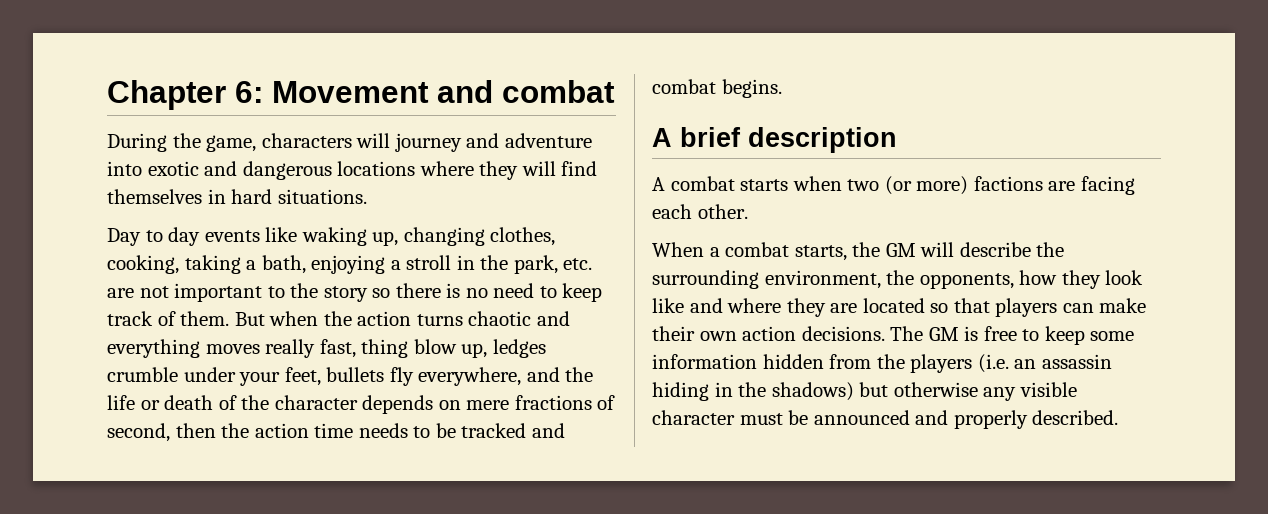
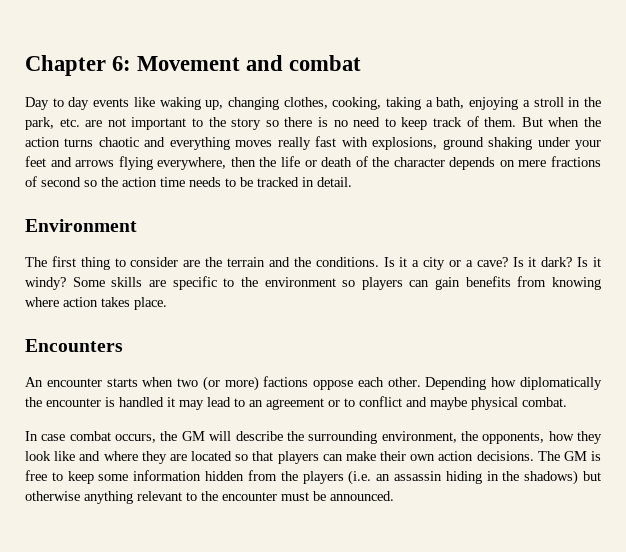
- During the game, characters will journey and adventure into exotic and dangerous locations where they will find themselves in hard situations.
- But when the action turns chaotic and everything moves really fast, thing blow up, ledges crumble under your feet, bullets fly everywhere, and the life or death of the character depends on mere fractions of second, then the action time needs to be tracked and combat begins.
- A brief description
- A combat starts when two (or more) factions are facing each other.
- When a combat starts, the GM will describe the surrounding environment, the opponents, how they look like and where they are located so that players can make their own action decisions.
+ But when the action turns chaotic and everything moves really fast with explosions, ground shaking under your feet and arrows flying everywhere, then the life or death of the character depends on mere fractions of second so the action time needs to be tracked in detail.
+ Environment
+ The first thing to consider are the terrain and the conditions. Is it a city or a cave? Is it dark? Is it windy? Some skills are specific to the environment so players can gain benefits from knowing where action takes place.
+ Encounters
+ An encounter starts when two (or more) factions oppose each other. Depending how diplomatically the encounter is handled it may lead to an agreement or to conflict and maybe physical combat.
+ In case combat occurs, the GM will describe the surrounding environment, the opponents, how they look like and where they are located so that players can make their own action decisions.
- The GM is free to keep some information hidden from the players (i.e. an assassin hiding in the shadows) but otherwise any visible character must be announced and properly described.
+ The GM is free to keep some information hidden from the players (i.e. an assassin hiding in the shadows) but otherwise anything relevant to the encounter must be announced.

